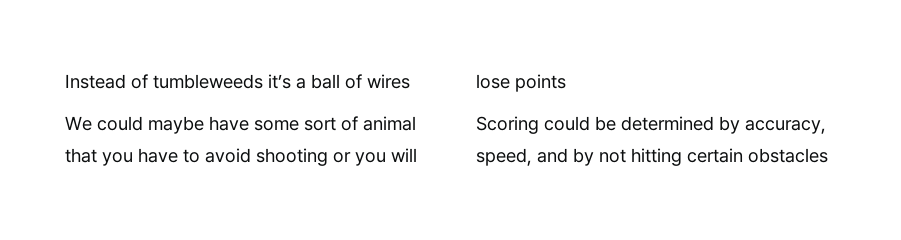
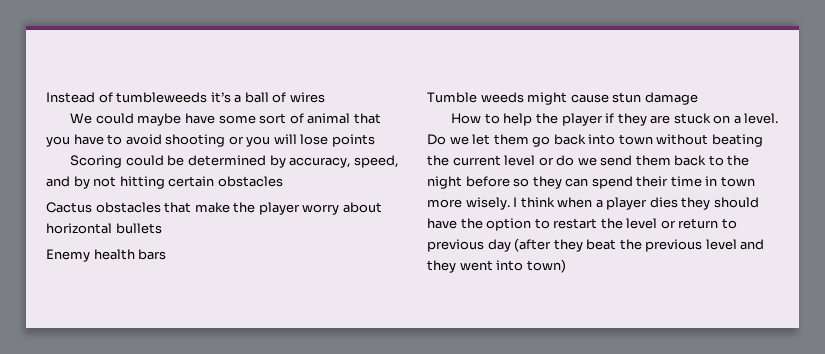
+ Cactus obstacles that make the player worry about horizontal bullets
+ Enemy health bars
+ Tumble weeds might cause stun damage
+ How to help the player if they are stuck on a level. Do we let them go back into town without beating the current level or do we send them back to the night before so they can spend their time in town more wisely. I think when a player dies they should have the option to restart the level or return to previous day (after they beat the previous level and they went into town)

